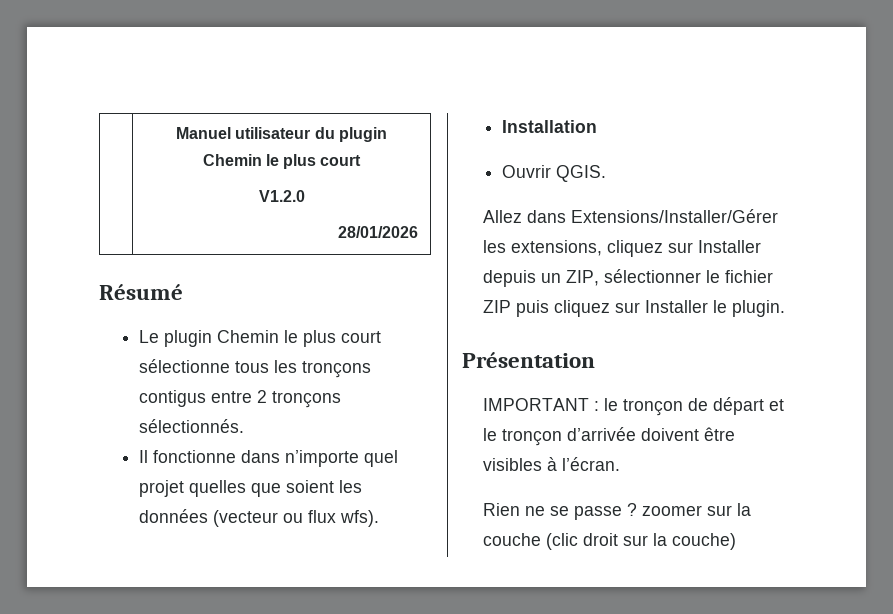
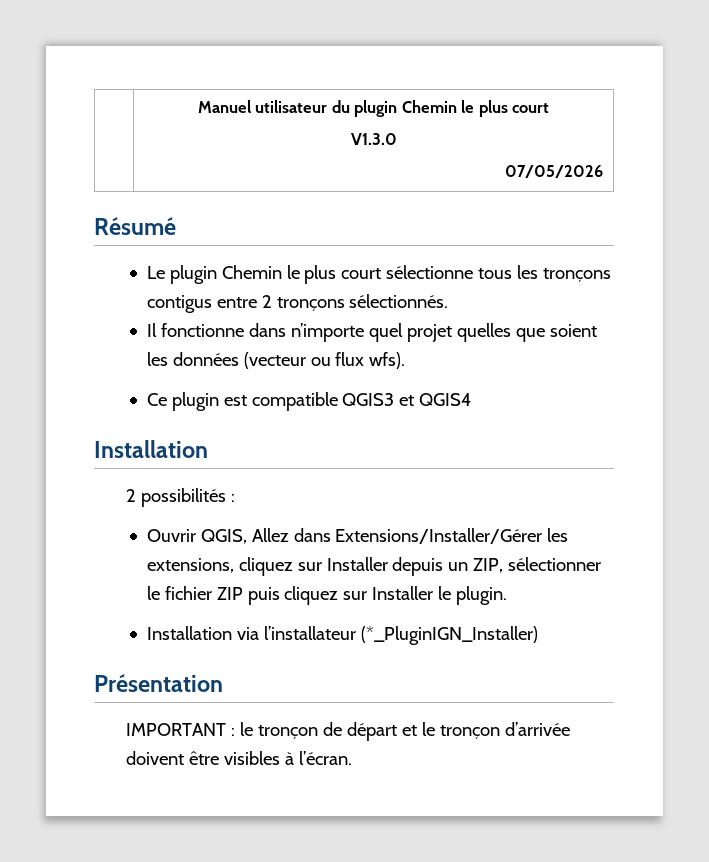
  | Manuel utilisateur du plugin Chemin le plus court
- V1.2.0
- 28/01/2026
+ V1.3.0
+ 07/05/2026
+ Ce plugin est compatible QGIS3 et QGIS4
  Installation
+ 2 possibilités :
- Ouvrir QGIS.
- Allez dans Extensions/Installer/Gérer les extensions, cliquez sur Installer depuis un ZIP, sélectionner le fichier ZIP puis cliquez sur Installer le plugin.
+ Ouvrir QGIS, Allez dans Extensions/Installer/Gérer les extensions, cliquez sur Installer depuis un ZIP, sélectionner le fichier ZIP puis cliquez sur Installer le plugin.
+ Installation via l’installateur (*_PluginIGN_Installer)
- Rien ne se passe ? zoomer sur la couche (clic droit sur la couche)

